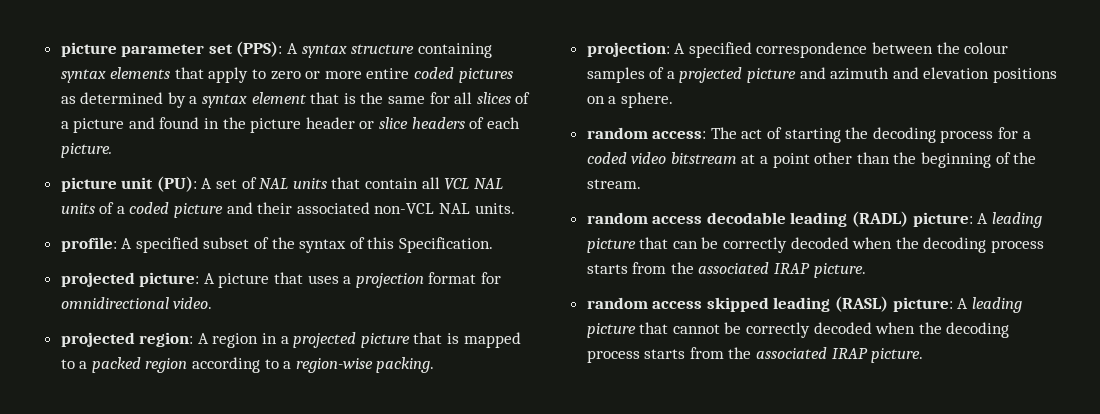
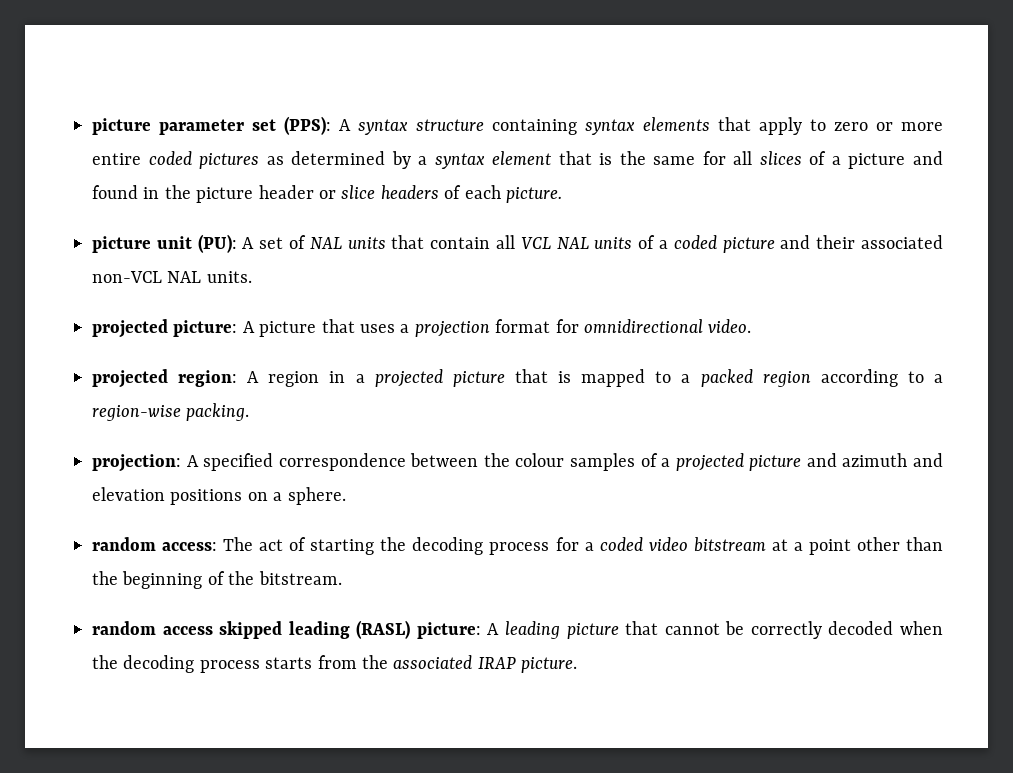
- profile: A specified subset of the syntax of this Specification.
- random access: The act of starting the decoding process for a coded video bitstream at a point other than the beginning of the stream.
- random access decodable leading (RADL) picture: A leading picture that can be correctly decoded when the decoding process starts from the associated IRAP picture.
+ random access: The act of starting the decoding process for a coded video bitstream at a point other than the beginning of the bitstream.

